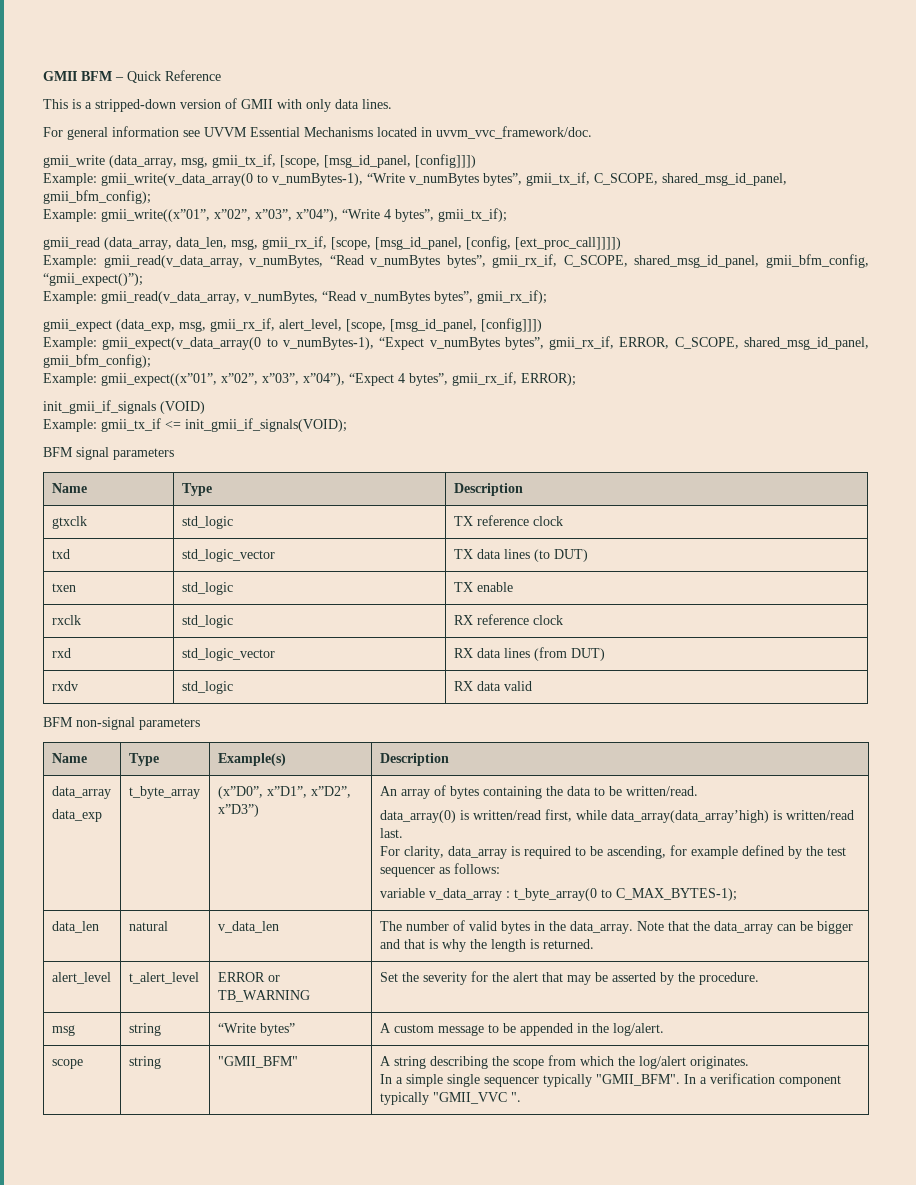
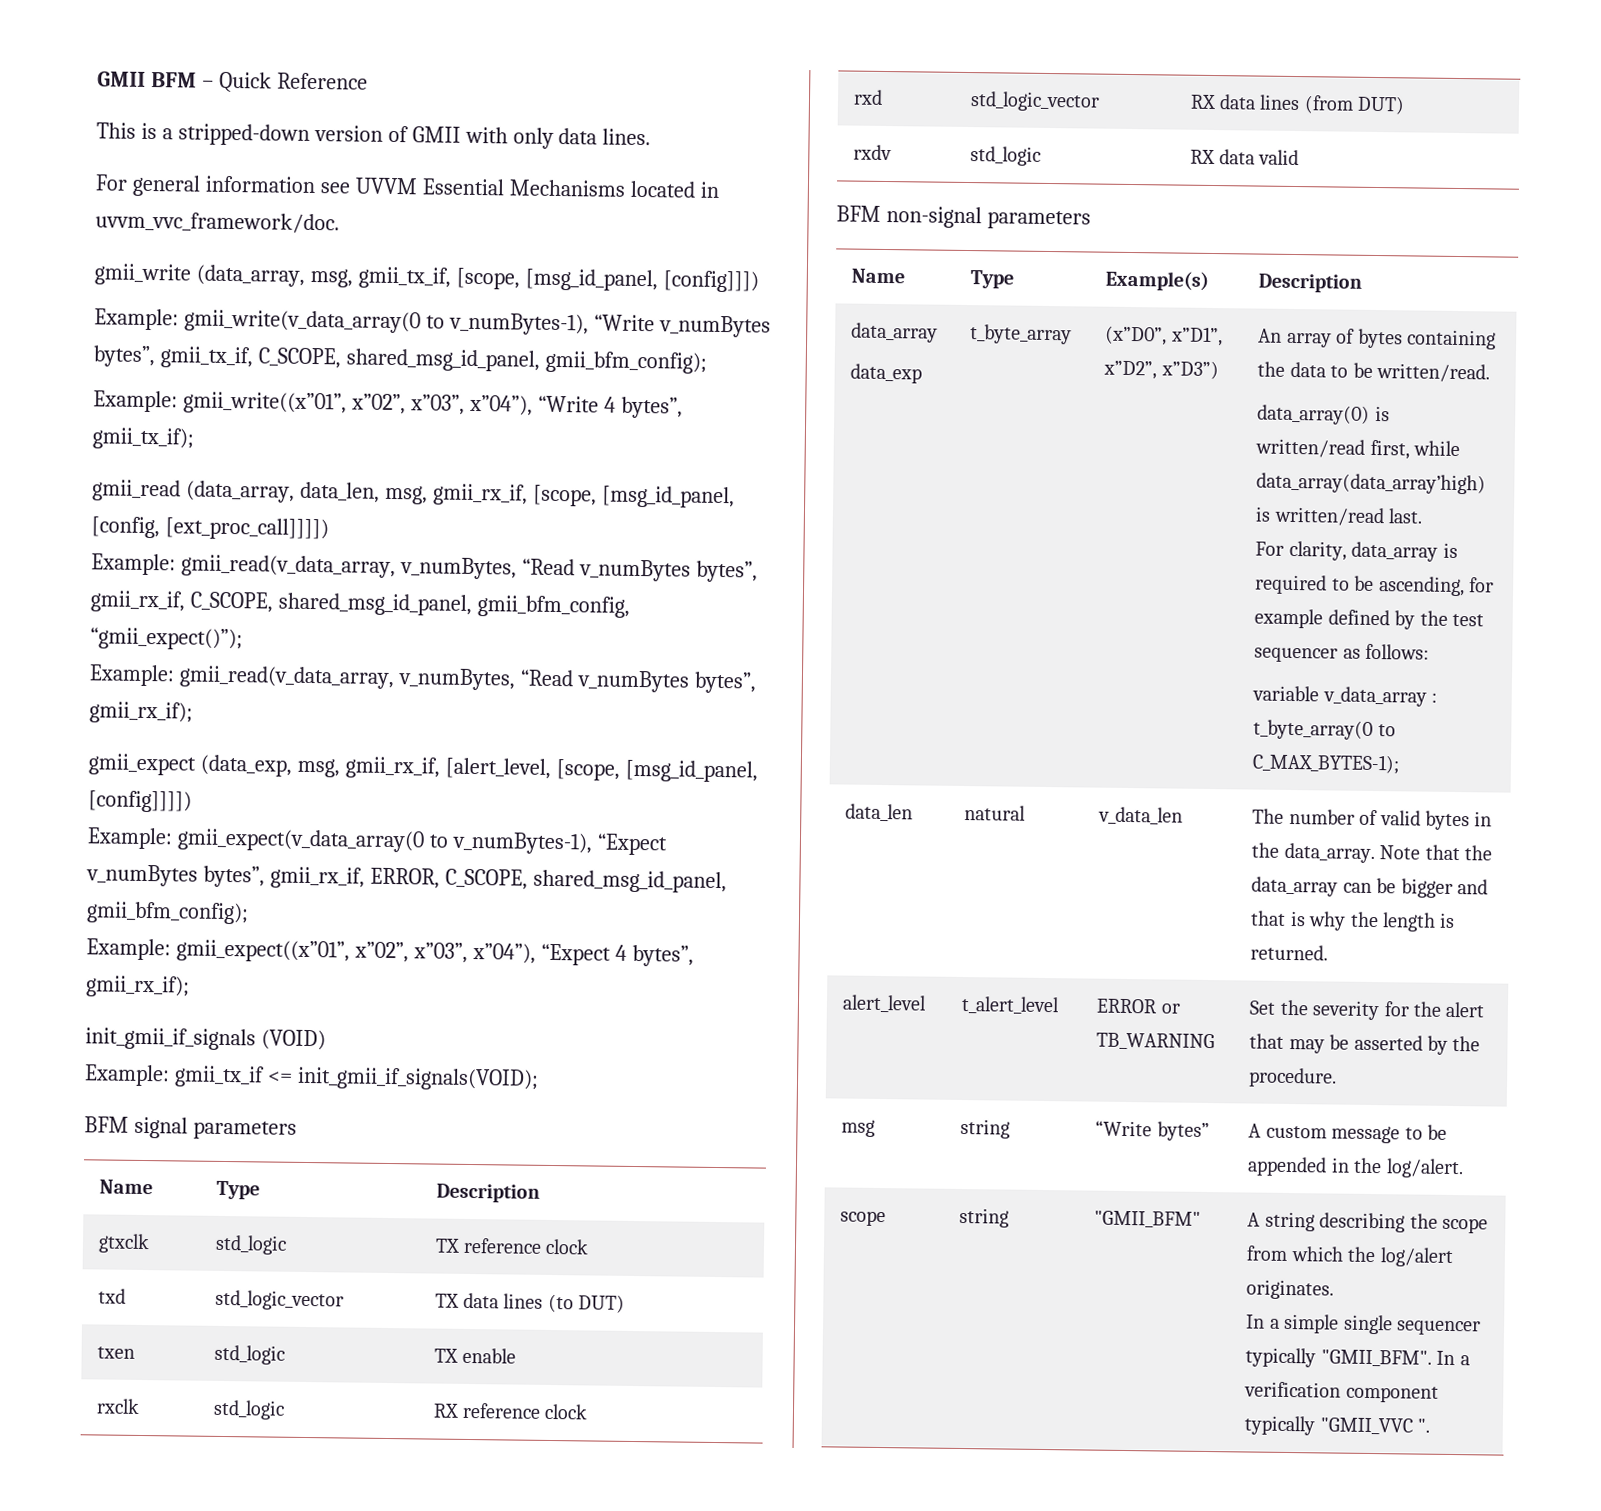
- gmii_expect (data_exp, msg, gmii_rx_if, alert_level, [scope, [msg_id_panel, [config]]])
+ gmii_expect (data_exp, msg, gmii_rx_if, [alert_level, [scope, [msg_id_panel, [config]]]])
- Example: gmii_expect((x”01”, x”02”, x”03”, x”04”), “Expect 4 bytes”, gmii_rx_if, ERROR);
+ Example: gmii_expect((x”01”, x”02”, x”03”, x”04”), “Expect 4 bytes”, gmii_rx_if);

